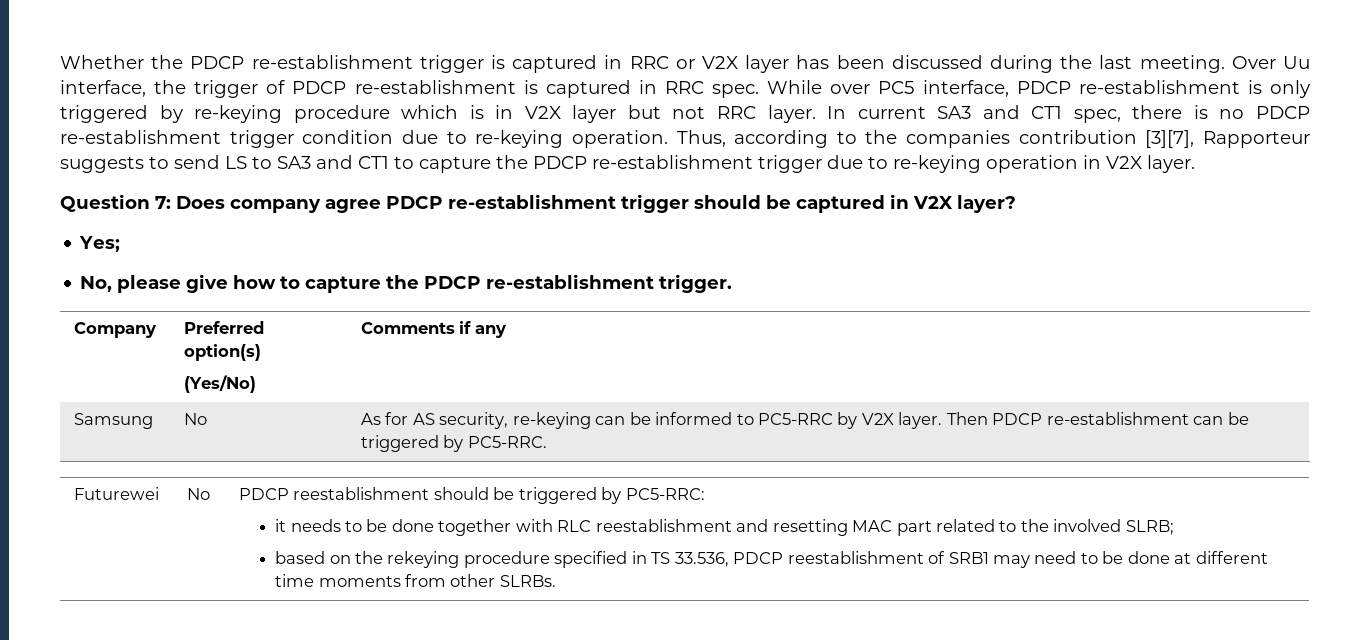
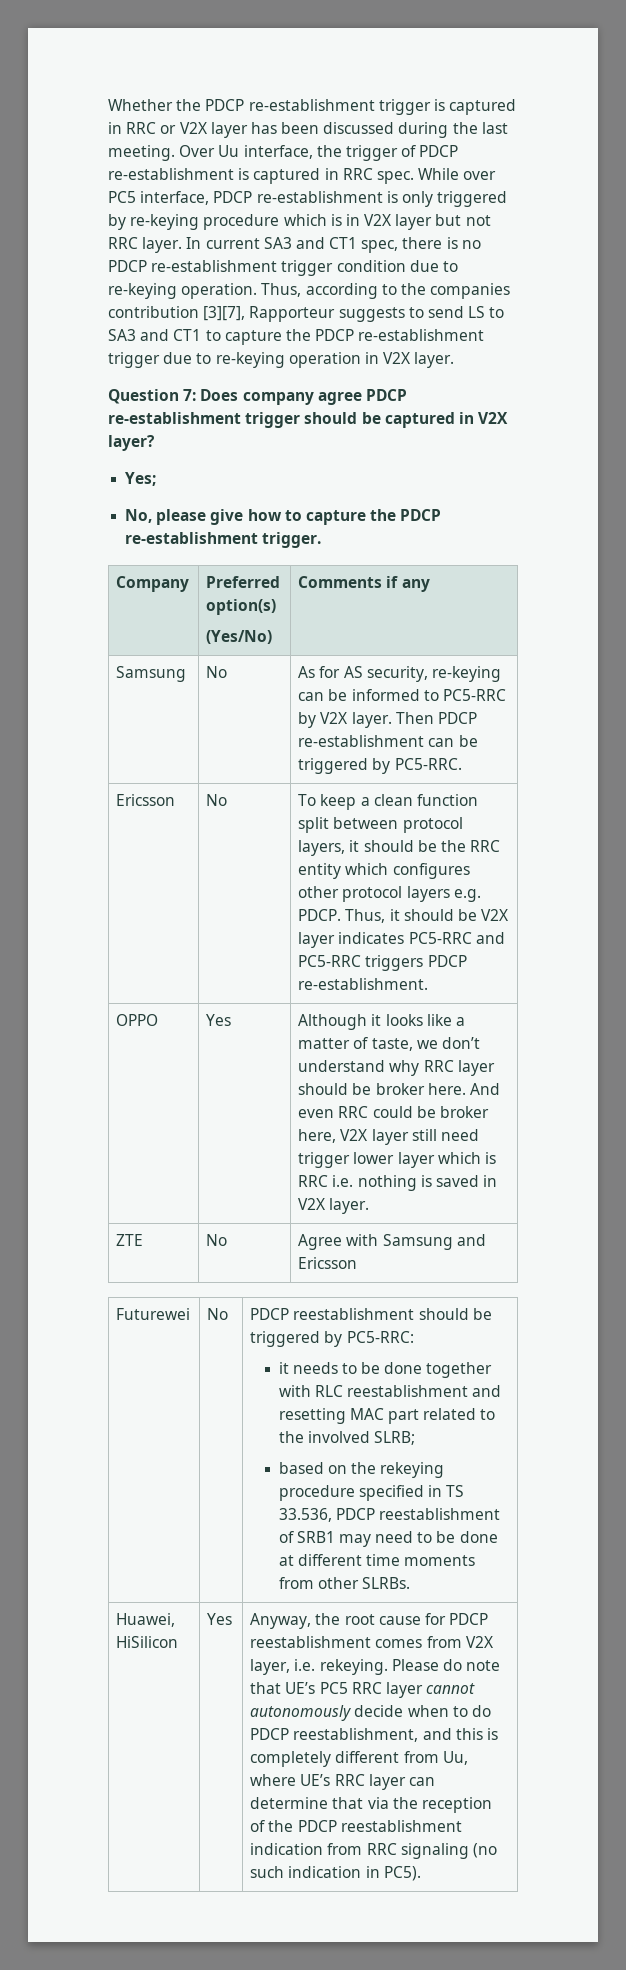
+ Ericsson | No | To keep a clean function split between protocol layers, it should be the RRC entity which configures other protocol layers e.g. PDCP. Thus, it should be V2X layer indicates PC5-RRC and PC5-RRC triggers PDCP re-establishment.
+ OPPO | Yes | Although it looks like a matter of taste, we don’t understand why RRC layer should be broker here. And even RRC could be broker here, V2X layer still need trigger lower layer which is RRC i.e. nothing is saved in V2X layer.
+ ZTE | No | Agree with Samsung and Ericsson
+ Huawei, HiSilicon | Yes | Anyway, the root cause for PDCP reestablishment comes from V2X layer, i.e. rekeying. Please do note that UE’s PC5 RRC layer cannot autonomously decide when to do PDCP reestablishment, and this is completely different from Uu, where UE’s RRC layer can determine that via the reception of the PDCP reestablishment indication from RRC signaling (no such indication in PC5).

